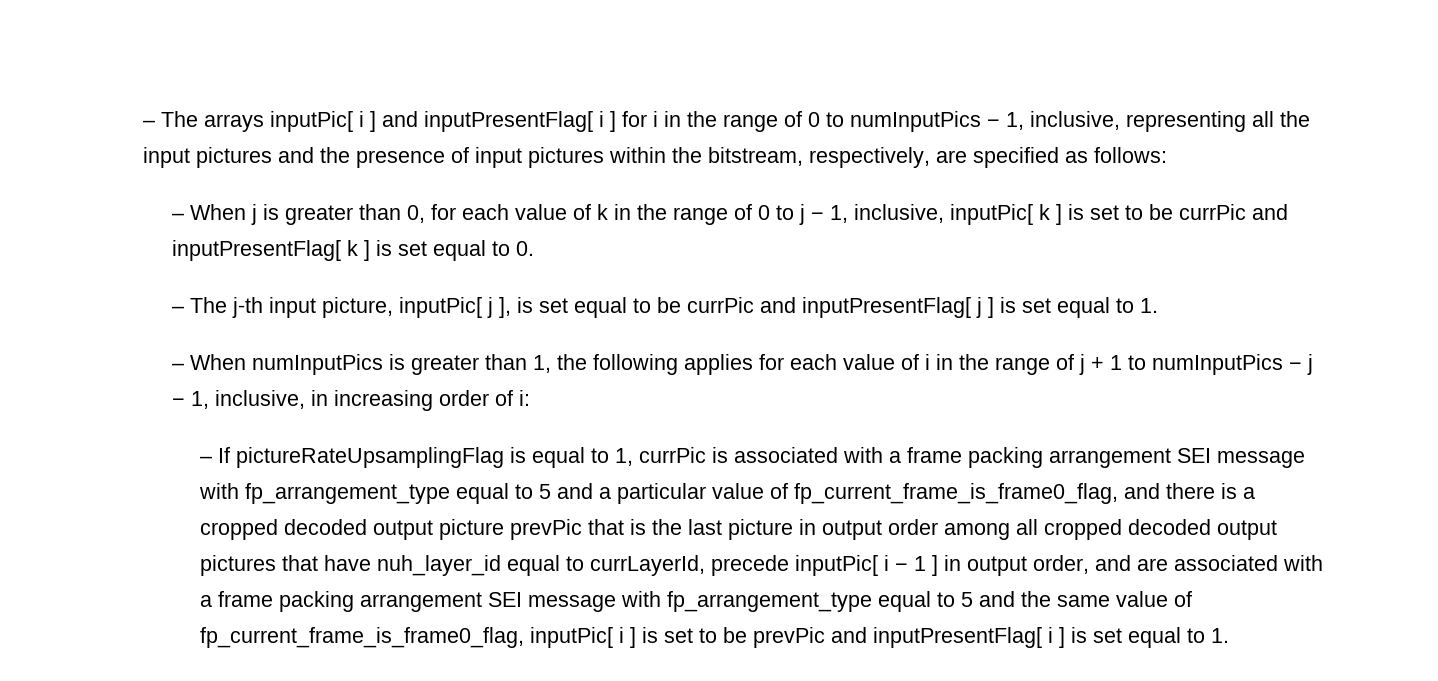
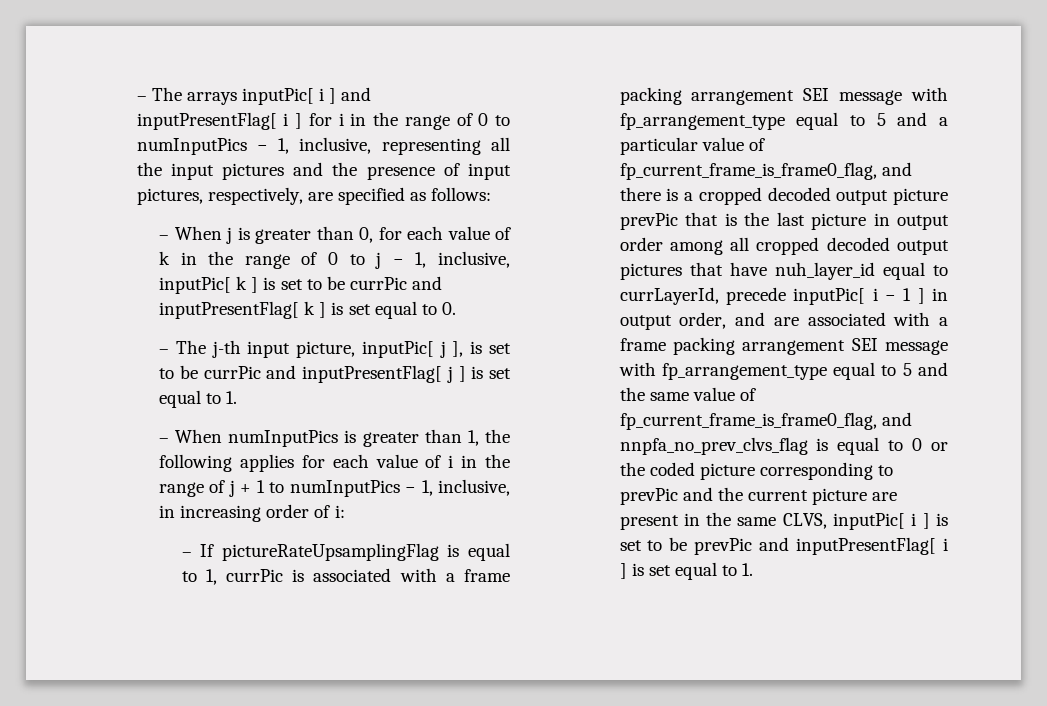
- – The arrays inputPic[ i ] and inputPresentFlag[ i ] for i in the range of 0 to numInputPics − 1, inclusive, representing all the input pictures and the presence of input pictures within the bitstream, respectively, are specified as follows:
+ – The arrays inputPic[ i ] and inputPresentFlag[ i ] for i in the range of 0 to numInputPics − 1, inclusive, representing all the input pictures and the presence of input pictures, respectively, are specified as follows:
- – The j-th input picture, inputPic[ j ], is set equal to be currPic and inputPresentFlag[ j ] is set equal to 1.
+ – The j-th input picture, inputPic[ j ], is set to be currPic and inputPresentFlag[ j ] is set equal to 1.
- – When numInputPics is greater than 1, the following applies for each value of i in the range of j + 1 to numInputPics − j − 1, inclusive, in increasing order of i:
+ – When numInputPics is greater than 1, the following applies for each value of i in the range of j + 1 to numInputPics − 1, inclusive, in increasing order of i:
- – If pictureRateUpsamplingFlag is equal to 1, currPic is associated with a frame packing arrangement SEI message with fp_arrangement_type equal to 5 and a particular value of fp_current_frame_is_frame0_flag, and there is a cropped decoded output picture prevPic that is the last picture in output order among all cropped decoded output pictures that have nuh_layer_id equal to currLayerId, precede inputPic[ i − 1 ] in output order, and are associated with a frame packing arrangement SEI message with fp_arrangement_type equal to 5 and the same value of fp_current_frame_is_frame0_flag, inputPic[ i ] is set to be prevPic and inputPresentFlag[ i ] is set equal to 1.
+ – If pictureRateUpsamplingFlag is equal to 1, currPic is associated with a frame packing arrangement SEI message with fp_arrangement_type equal to 5 and a particular value of fp_current_frame_is_frame0_flag, and there is a cropped decoded output picture prevPic that is the last picture in output order among all cropped decoded output pictures that have nuh_layer_id equal to currLayerId, precede inputPic[ i − 1 ] in output order, and are associated with a frame packing arrangement SEI message with fp_arrangement_type equal to 5 and the same value of fp_current_frame_is_frame0_flag, and nnpfa_no_prev_clvs_flag is equal to 0 or the coded picture corresponding to prevPic and the current picture are present in the same CLVS, inputPic[ i ] is set to be prevPic and inputPresentFlag[ i ] is set equal to 1.

